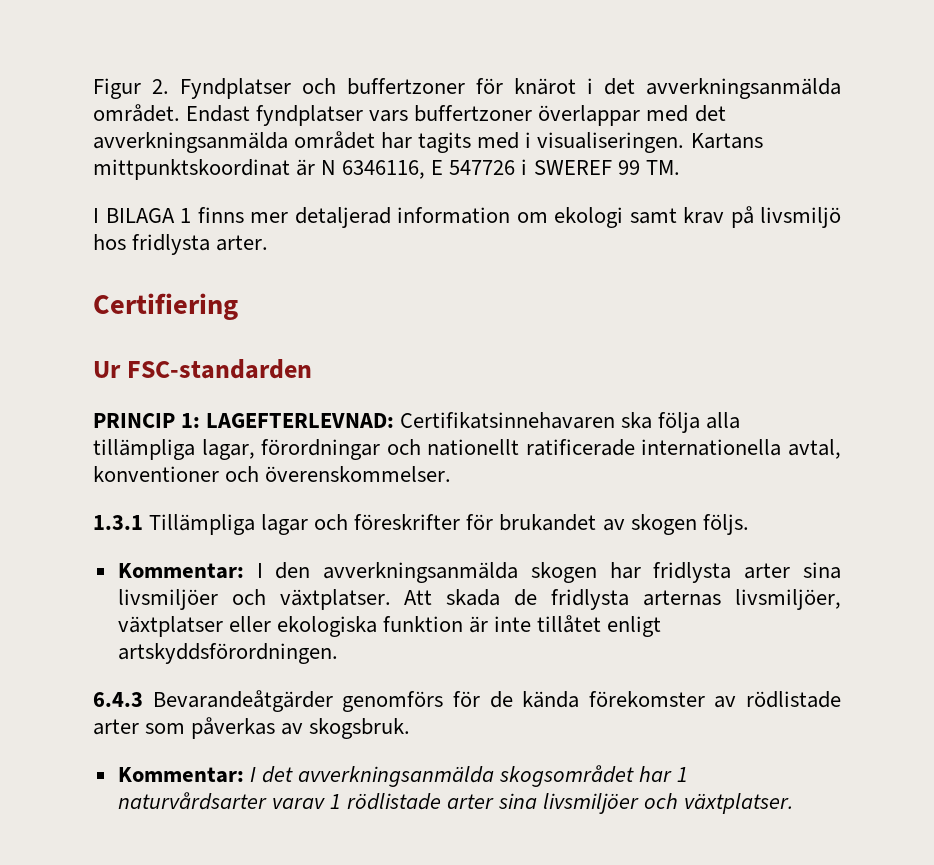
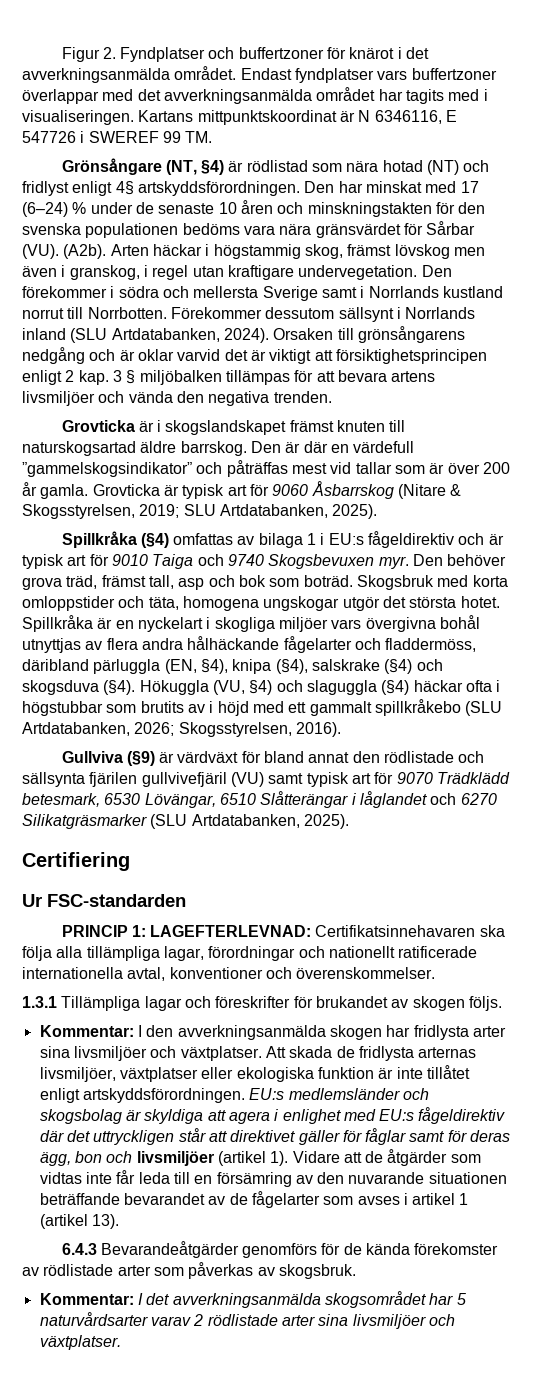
- I BILAGA 1 finns mer detaljerad information om ekologi samt krav på livsmiljö hos fridlysta arter.
+ Grönsångare (NT, §4) är rödlistad som nära hotad (NT) och fridlyst enligt 4§ artskyddsförordningen. Den har minskat med 17 (6–24) % under de senaste 10 åren och minskningstakten för den svenska populationen bedöms vara nära gränsvärdet för Sårbar (VU). (A2b). Arten häckar i högstammig skog, främst lövskog men även i granskog, i regel utan kraftigare undervegetation. Den förekommer i södra och mellersta Sverige samt i Norrlands kustland norrut till Norrbotten. Förekommer dessutom sällsynt i Norrlands inland (SLU Artdatabanken, 2024). Orsaken till grönsångarens nedgång och är oklar varvid det är viktigt att försiktighetsprincipen enligt 2 kap. 3 § miljöbalken tillämpas för att bevara artens livsmiljöer och vända den negativa trenden.
+ Grovticka är i skogslandskapet främst knuten till naturskogsartad äldre barrskog. Den är där en värdefull ”gammelskogsindikator” och påträffas mest vid tallar som är över 200 år gamla. Grovticka är typisk art för 9060 Åsbarrskog (Nitare & Skogsstyrelsen, 2019; SLU Artdatabanken, 2025).
+ Spillkråka (§4) omfattas av bilaga 1 i EU:s fågeldirektiv och är typisk art för 9010 Taiga och 9740 Skogsbevuxen myr. Den behöver grova träd, främst tall, asp och bok som boträd. Skogsbruk med korta omloppstider och täta, homogena ungskogar utgör det största hotet. Spillkråka är en nyckelart i skogliga miljöer vars övergivna bohål utnyttjas av flera andra hålhäckande fågelarter och fladdermöss, däribland pärluggla (EN, §4), knipa (§4), salskrake (§4) och skogsduva (§4). Hökuggla (VU, §4) och slaguggla (§4) häckar ofta i högstubbar som brutits av i höjd med ett gammalt spillkråkebo (SLU Artdatabanken, 2026; Skogsstyrelsen, 2016).
+ Gullviva (§9) är värdväxt för bland annat den rödlistade och sällsynta fjärilen gullvivefjäril (VU) samt typisk art för 9070 Trädklädd betesmark, 6530 Lövängar, 6510 Slåtterängar i låglandet och 6270 Silikatgräsmarker (SLU Artdatabanken, 2025).
+ EU:s medlemsländer och skogsbolag är skyldiga att agera i enlighet med EU:s fågeldirektiv där det uttryckligen står att direktivet gäller för fåglar samt för deras ägg, bon och livsmiljöer (artikel 1). Vidare att de åtgärder som vidtas inte får leda till en försämring av den nuvarande situationen beträffande bevarandet av de fågelarter som avses i artikel 1 (artikel 13).
- Kommentar: I det avverkningsanmälda skogsområdet har 1 naturvårdsarter varav 1 rödlistade arter sina livsmiljöer och växtplatser.
+ Kommentar: I det avverkningsanmälda skogsområdet har 5 naturvårdsarter varav 2 rödlistade arter sina livsmiljöer och växtplatser.

